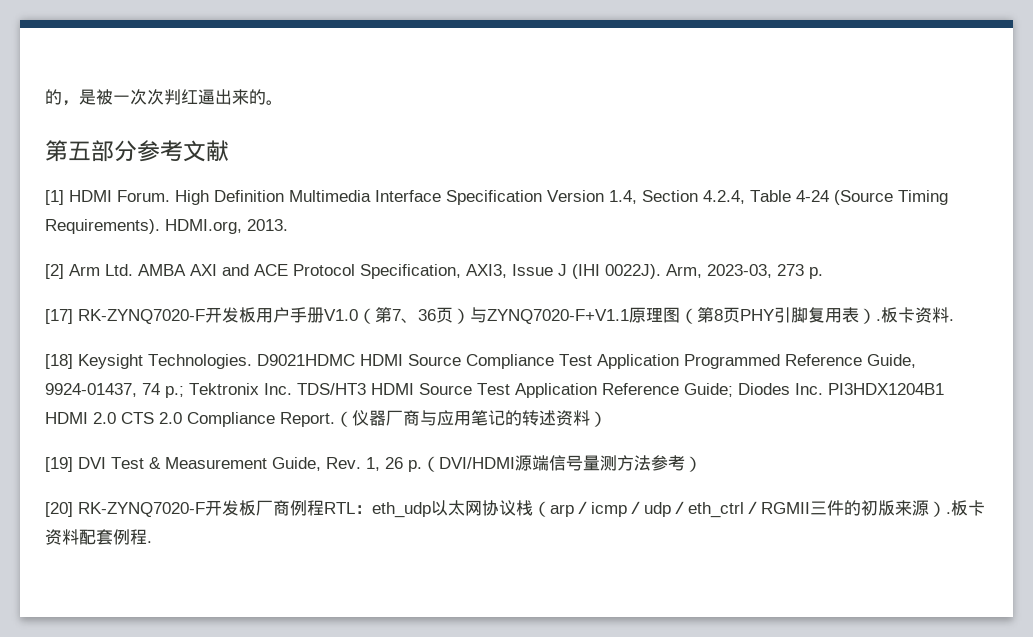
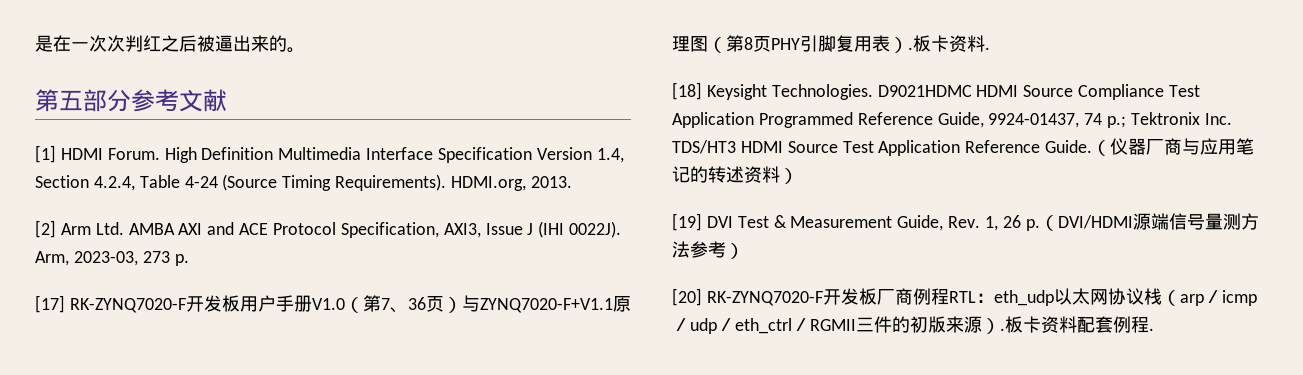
- 的，是被一次次判红逼出来的。
+ 是在一次次判红之后被逼出来的。
- D9021HDMC HDMI Source Compliance Test Application Programmed Reference Guide, 9924-01437, 74 p.; Tektronix Inc. TDS/HT3 HDMI Source Test Application Reference Guide; Diodes Inc. PI3HDX1204B1 HDMI 2.0 CTS 2.0 Compliance Report.
+ D9021HDMC HDMI Source Compliance Test Application Programmed Reference Guide, 9924-01437, 74 p.; Tektronix Inc. TDS/HT3 HDMI Source Test Application Reference Guide.

